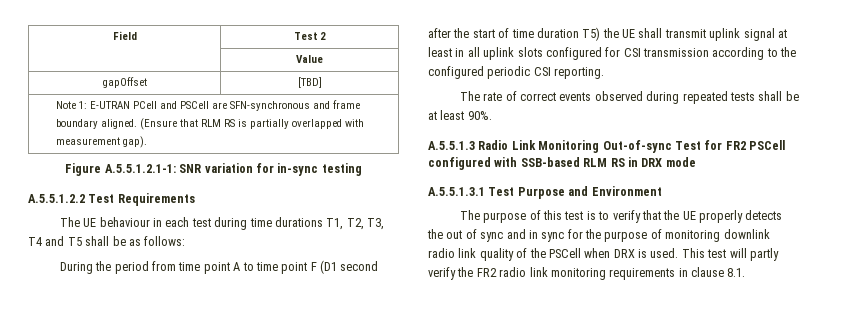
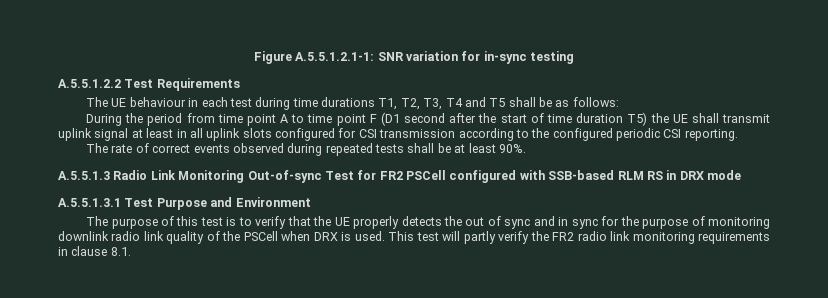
- Field | Test 2
- | Value
- gapOffset | [TBD]
- Note 1: E-UTRAN PCell and PSCell are SFN-synchronous and frame boundary aligned. (Ensure that RLM RS is partially overlapped with measurement gap).

